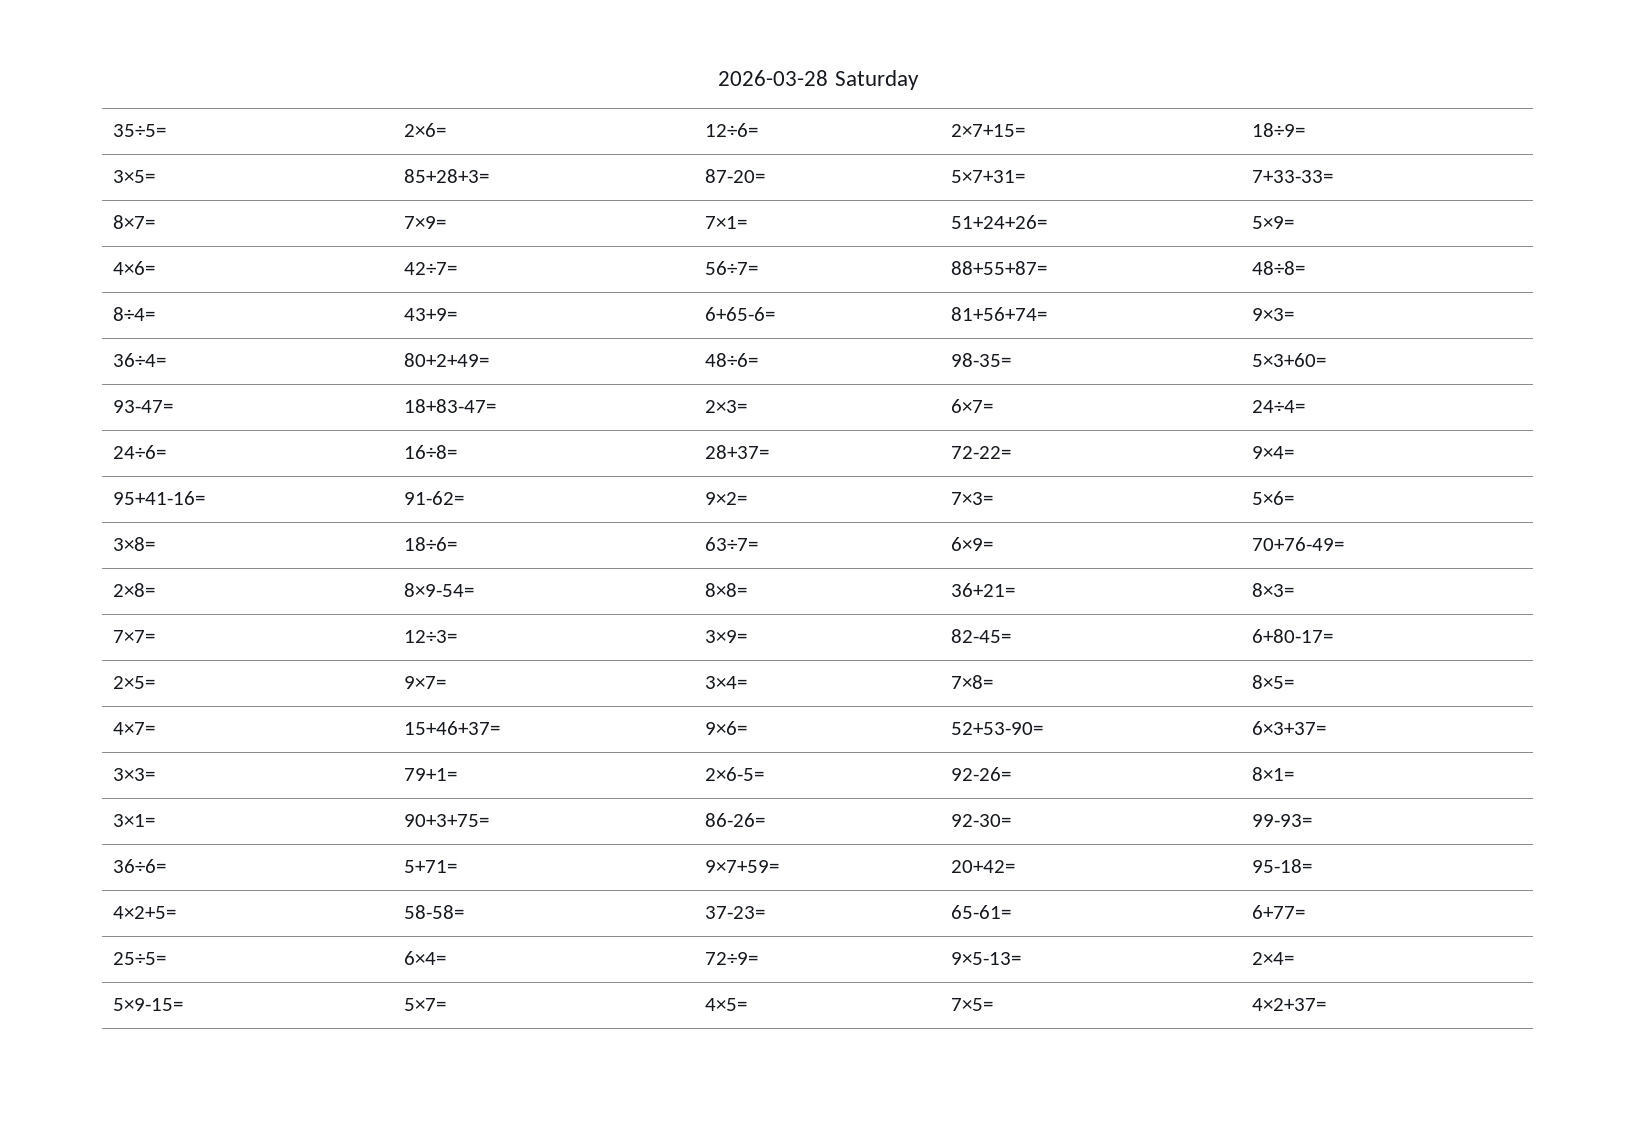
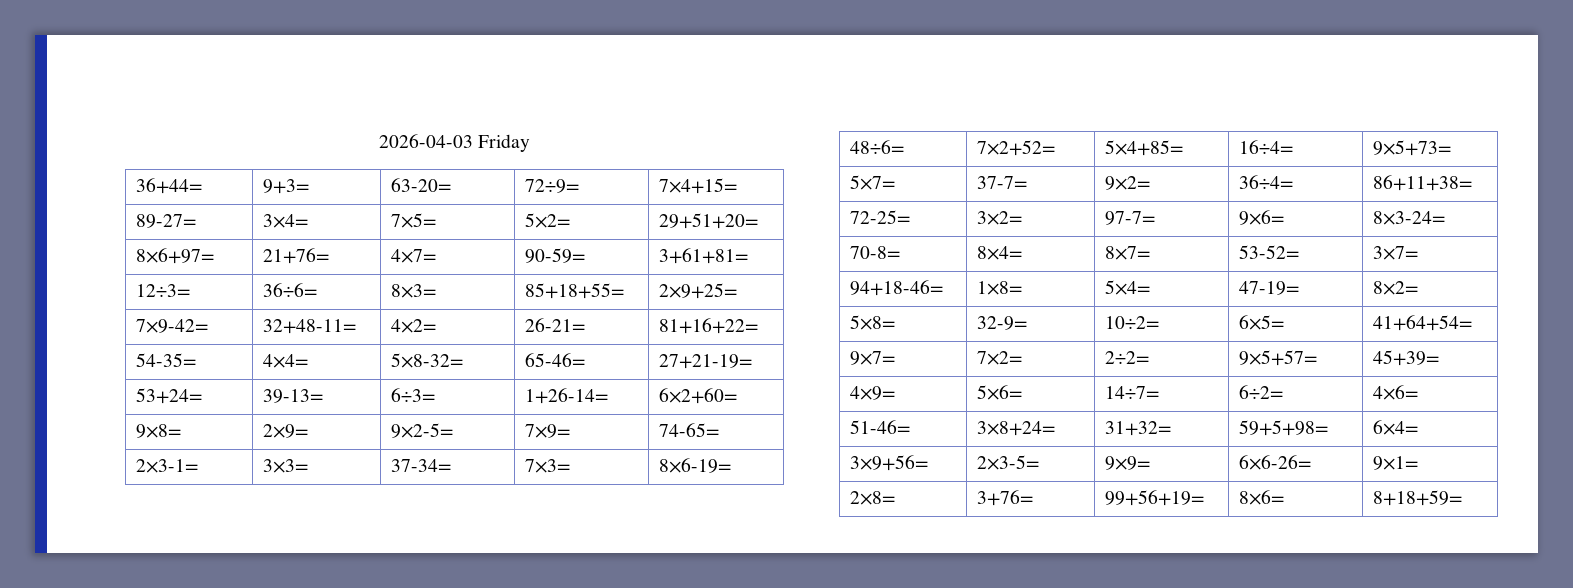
- 2026-03-28 Saturday
- 35÷5= | 2×6= | 12÷6= | 2×7+15= | 18÷9=
- 3×5= | 85+28+3= | 87-20= | 5×7+31= | 7+33-33=
- 8×7= | 7×9= | 7×1= | 51+24+26= | 5×9=
- 4×6= | 42÷7= | 56÷7= | 88+55+87= | 48÷8=
- 8÷4= | 43+9= | 6+65-6= | 81+56+74= | 9×3=
- 36÷4= | 80+2+49= | 48÷6= | 98-35= | 5×3+60=
- 93-47= | 18+83-47= | 2×3= | 6×7= | 24÷4=
- 24÷6= | 16÷8= | 28+37= | 72-22= | 9×4=
- 95+41-16= | 91-62= | 9×2= | 7×3= | 5×6=
- 3×8= | 18÷6= | 63÷7= | 6×9= | 70+76-49=
- 2×8= | 8×9-54= | 8×8= | 36+21= | 8×3=
- 7×7= | 12÷3= | 3×9= | 82-45= | 6+80-17=
- 2×5= | 9×7= | 3×4= | 7×8= | 8×5=
- 4×7= | 15+46+37= | 9×6= | 52+53-90= | 6×3+37=
- 3×3= | 79+1= | 2×6-5= | 92-26= | 8×1=
- 3×1= | 90+3+75= | 86-26= | 92-30= | 99-93=
- 36÷6= | 5+71= | 9×7+59= | 20+42= | 95-18=
- 4×2+5= | 58-58= | 37-23= | 65-61= | 6+77=
- 25÷5= | 6×4= | 72÷9= | 9×5-13= | 2×4=
- 5×9-15= | 5×7= | 4×5= | 7×5= | 4×2+37=
+ 2026-04-03 Friday
+ 36+44= | 9+3= | 63-20= | 72÷9= | 7×4+15=
+ 89-27= | 3×4= | 7×5= | 5×2= | 29+51+20=
+ 8×6+97= | 21+76= | 4×7= | 90-59= | 3+61+81=
+ 12÷3= | 36÷6= | 8×3= | 85+18+55= | 2×9+25=
+ 7×9-42= | 32+48-11= | 4×2= | 26-21= | 81+16+22=
+ 54-35= | 4×4= | 5×8-32= | 65-46= | 27+21-19=
+ 53+24= | 39-13= | 6÷3= | 1+26-14= | 6×2+60=
+ 9×8= | 2×9= | 9×2-5= | 7×9= | 74-65=
+ 2×3-1= | 3×3= | 37-34= | 7×3= | 8×6-19=
+ 48÷6= | 7×2+52= | 5×4+85= | 16÷4= | 9×5+73=
+ 5×7= | 37-7= | 9×2= | 36÷4= | 86+11+38=
+ 72-25= | 3×2= | 97-7= | 9×6= | 8×3-24=
+ 70-8= | 8×4= | 8×7= | 53-52= | 3×7=
+ 94+18-46= | 1×8= | 5×4= | 47-19= | 8×2=
+ 5×8= | 32-9= | 10÷2= | 6×5= | 41+64+54=
+ 9×7= | 7×2= | 2÷2= | 9×5+57= | 45+39=
+ 4×9= | 5×6= | 14÷7= | 6÷2= | 4×6=
+ 51-46= | 3×8+24= | 31+32= | 59+5+98= | 6×4=
+ 3×9+56= | 2×3-5= | 9×9= | 6×6-26= | 9×1=
+ 2×8= | 3+76= | 99+56+19= | 8×6= | 8+18+59=

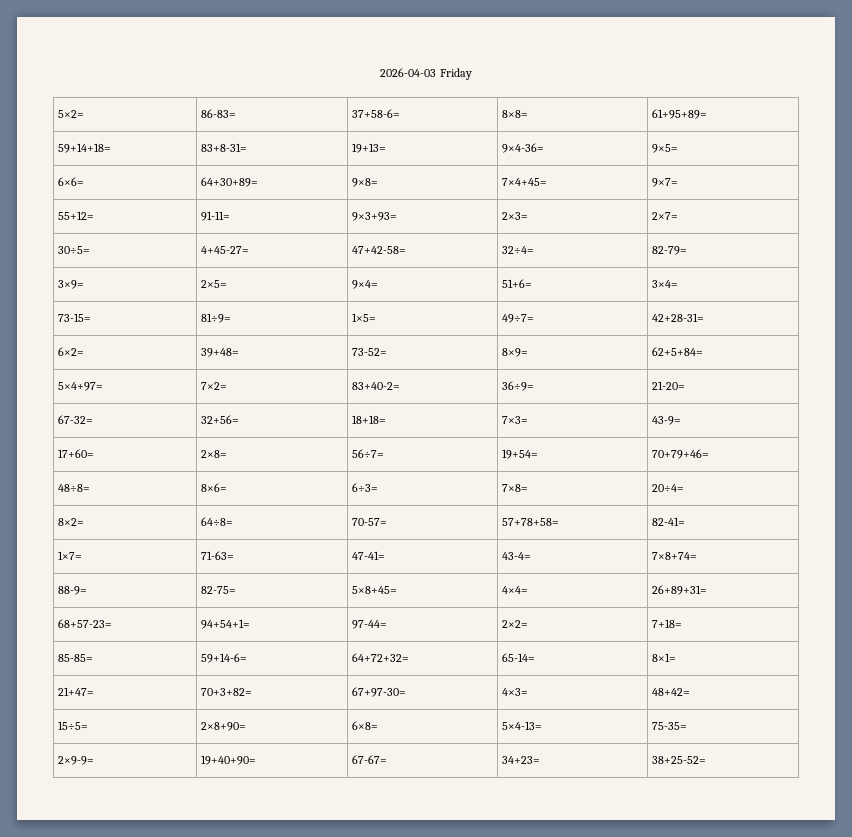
- 36+44= | 9+3= | 63-20= | 72÷9= | 7×4+15=
- 89-27= | 3×4= | 7×5= | 5×2= | 29+51+20=
- 8×6+97= | 21+76= | 4×7= | 90-59= | 3+61+81=
- 12÷3= | 36÷6= | 8×3= | 85+18+55= | 2×9+25=
- 7×9-42= | 32+48-11= | 4×2= | 26-21= | 81+16+22=
- 54-35= | 4×4= | 5×8-32= | 65-46= | 27+21-19=
- 53+24= | 39-13= | 6÷3= | 1+26-14= | 6×2+60=
- 9×8= | 2×9= | 9×2-5= | 7×9= | 74-65=
- 2×3-1= | 3×3= | 37-34= | 7×3= | 8×6-19=
- 48÷6= | 7×2+52= | 5×4+85= | 16÷4= | 9×5+73=
- 5×7= | 37-7= | 9×2= | 36÷4= | 86+11+38=
- 72-25= | 3×2= | 97-7= | 9×6= | 8×3-24=
- 70-8= | 8×4= | 8×7= | 53-52= | 3×7=
- 94+18-46= | 1×8= | 5×4= | 47-19= | 8×2=
- 5×8= | 32-9= | 10÷2= | 6×5= | 41+64+54=
- 9×7= | 7×2= | 2÷2= | 9×5+57= | 45+39=
- 4×9= | 5×6= | 14÷7= | 6÷2= | 4×6=
- 51-46= | 3×8+24= | 31+32= | 59+5+98= | 6×4=
- 3×9+56= | 2×3-5= | 9×9= | 6×6-26= | 9×1=
- 2×8= | 3+76= | 99+56+19= | 8×6= | 8+18+59=
+ 5×2= | 86-83= | 37+58-6= | 8×8= | 61+95+89=
+ 59+14+18= | 83+8-31= | 19+13= | 9×4-36= | 9×5=
+ 6×6= | 64+30+89= | 9×8= | 7×4+45= | 9×7=
+ 55+12= | 91-11= | 9×3+93= | 2×3= | 2×7=
+ 30÷5= | 4+45-27= | 47+42-58= | 32÷4= | 82-79=
+ 3×9= | 2×5= | 9×4= | 51+6= | 3×4=
+ 73-15= | 81÷9= | 1×5= | 49÷7= | 42+28-31=
+ 6×2= | 39+48= | 73-52= | 8×9= | 62+5+84=
+ 5×4+97= | 7×2= | 83+40-2= | 36÷9= | 21-20=
+ 67-32= | 32+56= | 18+18= | 7×3= | 43-9=
+ 17+60= | 2×8= | 56÷7= | 19+54= | 70+79+46=
+ 48÷8= | 8×6= | 6÷3= | 7×8= | 20÷4=
+ 8×2= | 64÷8= | 70-57= | 57+78+58= | 82-41=
+ 1×7= | 71-63= | 47-41= | 43-4= | 7×8+74=
+ 88-9= | 82-75= | 5×8+45= | 4×4= | 26+89+31=
+ 68+57-23= | 94+54+1= | 97-44= | 2×2= | 7+18=
+ 85-85= | 59+14-6= | 64+72+32= | 65-14= | 8×1=
+ 21+47= | 70+3+82= | 67+97-30= | 4×3= | 48+42=
+ 15÷5= | 2×8+90= | 6×8= | 5×4-13= | 75-35=
+ 2×9-9= | 19+40+90= | 67-67= | 34+23= | 38+25-52=

